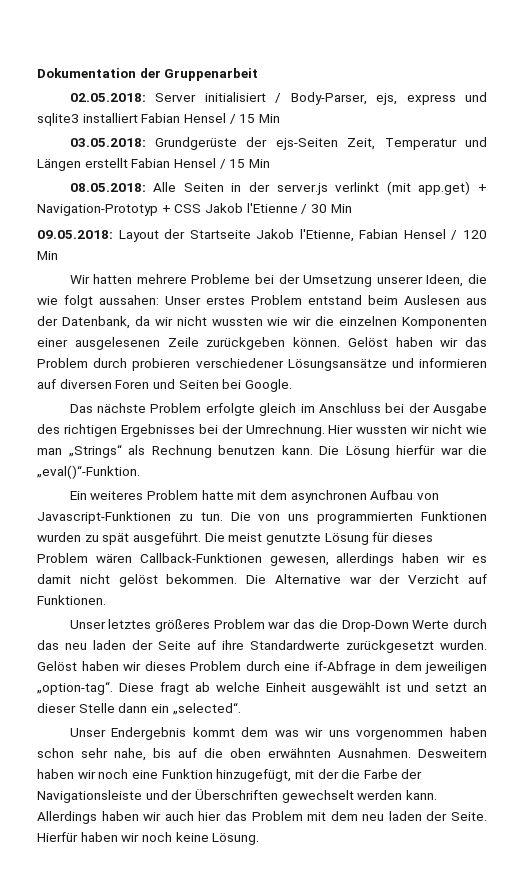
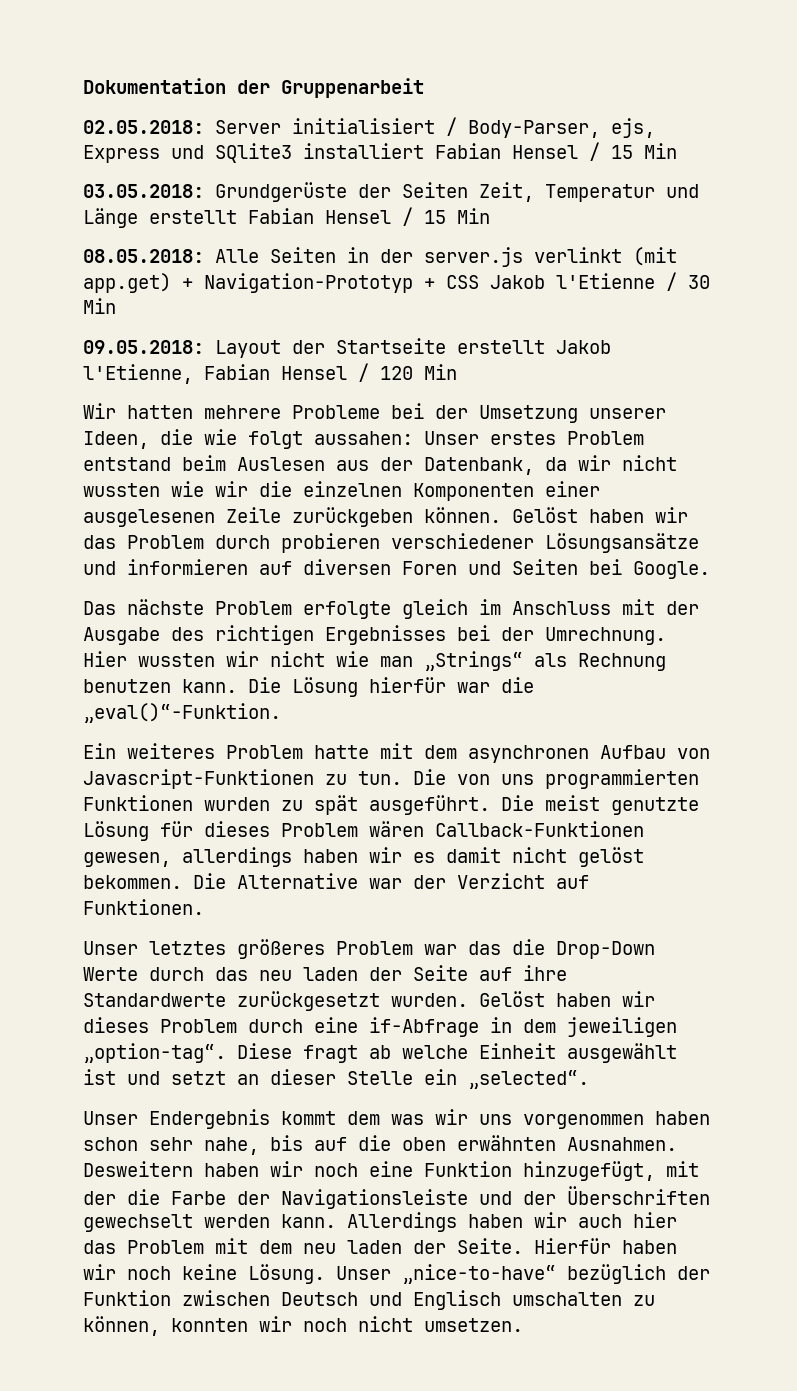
- 02.05.2018: Server initialisiert / Body-Parser, ejs, express und sqlite3 installiert Fabian Hensel / 15 Min
+ 02.05.2018: Server initialisiert / Body-Parser, ejs, Express und SQlite3 installiert Fabian Hensel / 15 Min
- 03.05.2018: Grundgerüste der ejs-Seiten Zeit, Temperatur und Längen erstellt Fabian Hensel / 15 Min
+ 03.05.2018: Grundgerüste der Seiten Zeit, Temperatur und Länge erstellt Fabian Hensel / 15 Min
- 09.05.2018: Layout der Startseite Jakob l'Etienne, Fabian Hensel / 120 Min
+ 09.05.2018: Layout der Startseite erstellt Jakob l'Etienne, Fabian Hensel / 120 Min
- Das nächste Problem erfolgte gleich im Anschluss bei der Ausgabe des richtigen Ergebnisses bei der Umrechnung.
+ Das nächste Problem erfolgte gleich im Anschluss mit der Ausgabe des richtigen Ergebnisses bei der Umrechnung.
- Diese fragt ab welche Einheit ausgewählt ist und setzt an dieser Stelle dann ein „selected“.
+ Diese fragt ab welche Einheit ausgewählt ist und setzt an dieser Stelle ein „selected“.
+ Unser „nice-to-have“ bezüglich der Funktion zwischen Deutsch und Englisch umschalten zu können, konnten wir noch nicht umsetzen.

